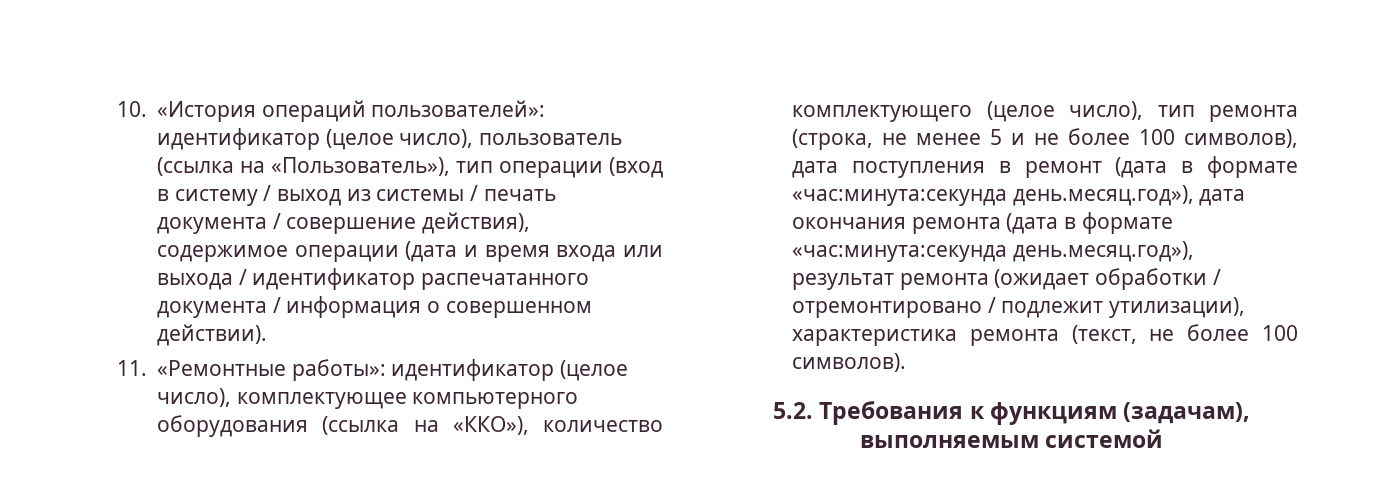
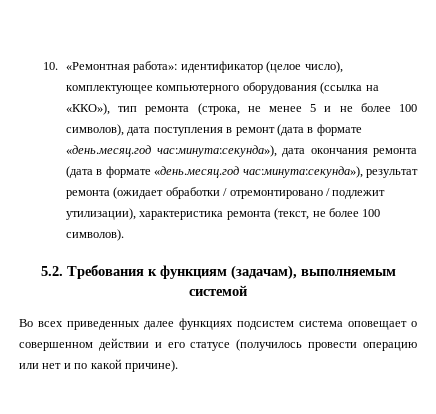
- 10. «История операций пользователей»: идентификатор (целое число), пользователь (ссылка на «Пользователь»), тип операции (вход в систему / выход из системы / печать документа / совершение действия), содержимое операции (дата и время входа или выхода / идентификатор распечатанного документа / информация о совершенном действии).
- 11. «Ремонтные работы»: идентификатор (целое число), комплектующее компьютерного оборудования (ссылка на «ККО»), количество комплектующего (целое число), тип ремонта (строка, не менее 5 и не более 100 символов), дата поступления в ремонт (дата в формате «час:минута:секунда день.месяц.год»), дата окончания ремонта (дата в формате «час:минута:секунда день.месяц.год»), результат ремонта (ожидает обработки / отремонтировано / подлежит утилизации), характеристика ремонта (текст, не более 100 символов).
+ 10. «Ремонтная работа»: идентификатор (целое число), комплектующее компьютерного оборудования (ссылка на «ККО»), тип ремонта (строка, не менее 5 и не более 100 символов), дата поступления в ремонт (дата в формате «день.месяц.год час:минута:секунда»), дата окончания ремонта (дата в формате «день.месяц.год час:минута:секунда»), результат ремонта (ожидает обработки / отремонтировано / подлежит утилизации), характеристика ремонта (текст, не более 100 символов).
+ Во всех приведенных далее функциях подсистем система оповещает о совершенном действии и его статусе (получилось провести операцию или нет и по какой причине).

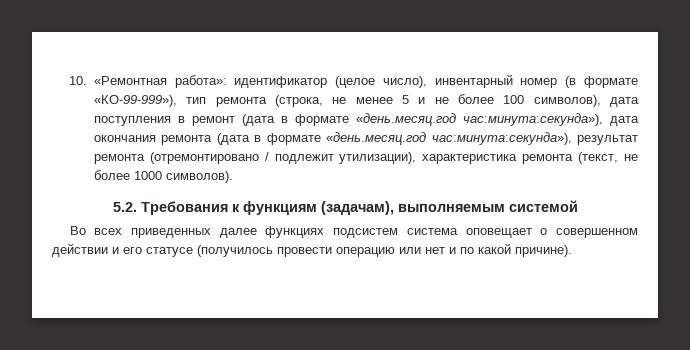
- 10. «Ремонтная работа»: идентификатор (целое число), комплектующее компьютерного оборудования (ссылка на «ККО»), тип ремонта (строка, не менее 5 и не более 100 символов), дата поступления в ремонт (дата в формате «день.месяц.год час:минута:секунда»), дата окончания ремонта (дата в формате «день.месяц.год час:минута:секунда»), результат ремонта (ожидает обработки / отремонтировано / подлежит утилизации), характеристика ремонта (текст, не более 100 символов).
+ 10. «Ремонтная работа»: идентификатор (целое число), инвентарный номер (в формате «КО-99-999»), тип ремонта (строка, не менее 5 и не более 100 символов), дата поступления в ремонт (дата в формате «день.месяц.год час:минута:секунда»), дата окончания ремонта (дата в формате «день.месяц.год час:минута:секунда»), результат ремонта (отремонтировано / подлежит утилизации), характеристика ремонта (текст, не более 1000 символов).

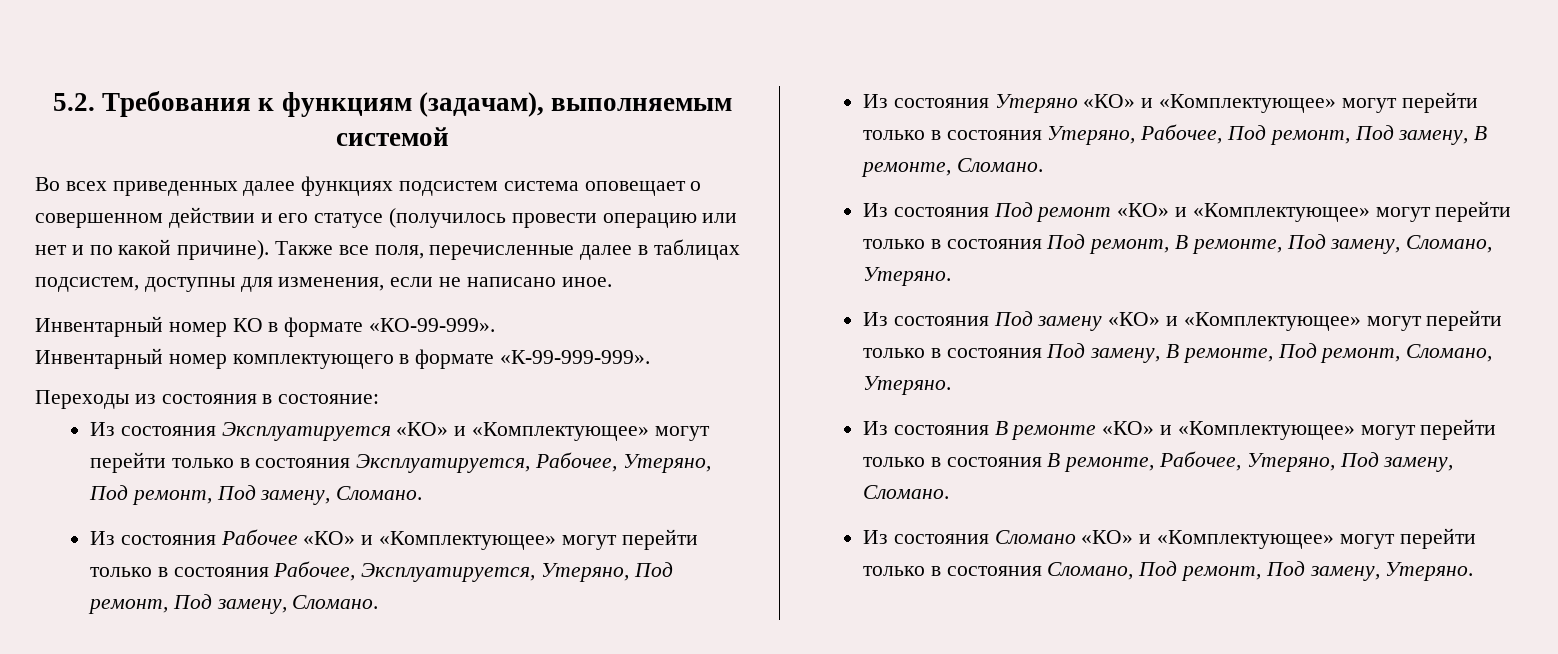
- 10. «Ремонтная работа»: идентификатор (целое число), инвентарный номер (в формате «КО-99-999»), тип ремонта (строка, не менее 5 и не более 100 символов), дата поступления в ремонт (дата в формате «день.месяц.год час:минута:секунда»), дата окончания ремонта (дата в формате «день.месяц.год час:минута:секунда»), результат ремонта (отремонтировано / подлежит утилизации), характеристика ремонта (текст, не более 1000 символов).
+ Также все поля, перечисленные далее в таблицах подсистем, доступны для изменения, если не написано иное.
+ Инвентарный номер КО в формате «КО-99-999».
+ Инвентарный номер комплектующего в формате «К-99-999-999».
+ Переходы из состояния в состояние:
+ Из состояния Эксплуатируется «КО» и «Комплектующее» могут перейти только в состояния Эксплуатируется, Рабочее, Утеряно, Под ремонт, Под замену, Сломано.
+ Из состояния Рабочее «КО» и «Комплектующее» могут перейти только в состояния Рабочее, Эксплуатируется, Утеряно, Под ремонт, Под замену, Сломано.
+ Из состояния Утеряно «КО» и «Комплектующее» могут перейти только в состояния Утеряно, Рабочее, Под ремонт, Под замену, В ремонте, Сломано.
+ Из состояния Под ремонт «КО» и «Комплектующее» могут перейти только в состояния Под ремонт, В ремонте, Под замену, Сломано, Утеряно.
+ Из состояния Под замену «КО» и «Комплектующее» могут перейти только в состояния Под замену, В ремонте, Под ремонт, Сломано, Утеряно.
+ Из состояния В ремонте «КО» и «Комплектующее» могут перейти только в состояния В ремонте, Рабочее, Утеряно, Под замену, Сломано.
+ Из состояния Сломано «КО» и «Комплектующее» могут перейти только в состояния Сломано, Под ремонт, Под замену, Утеряно.

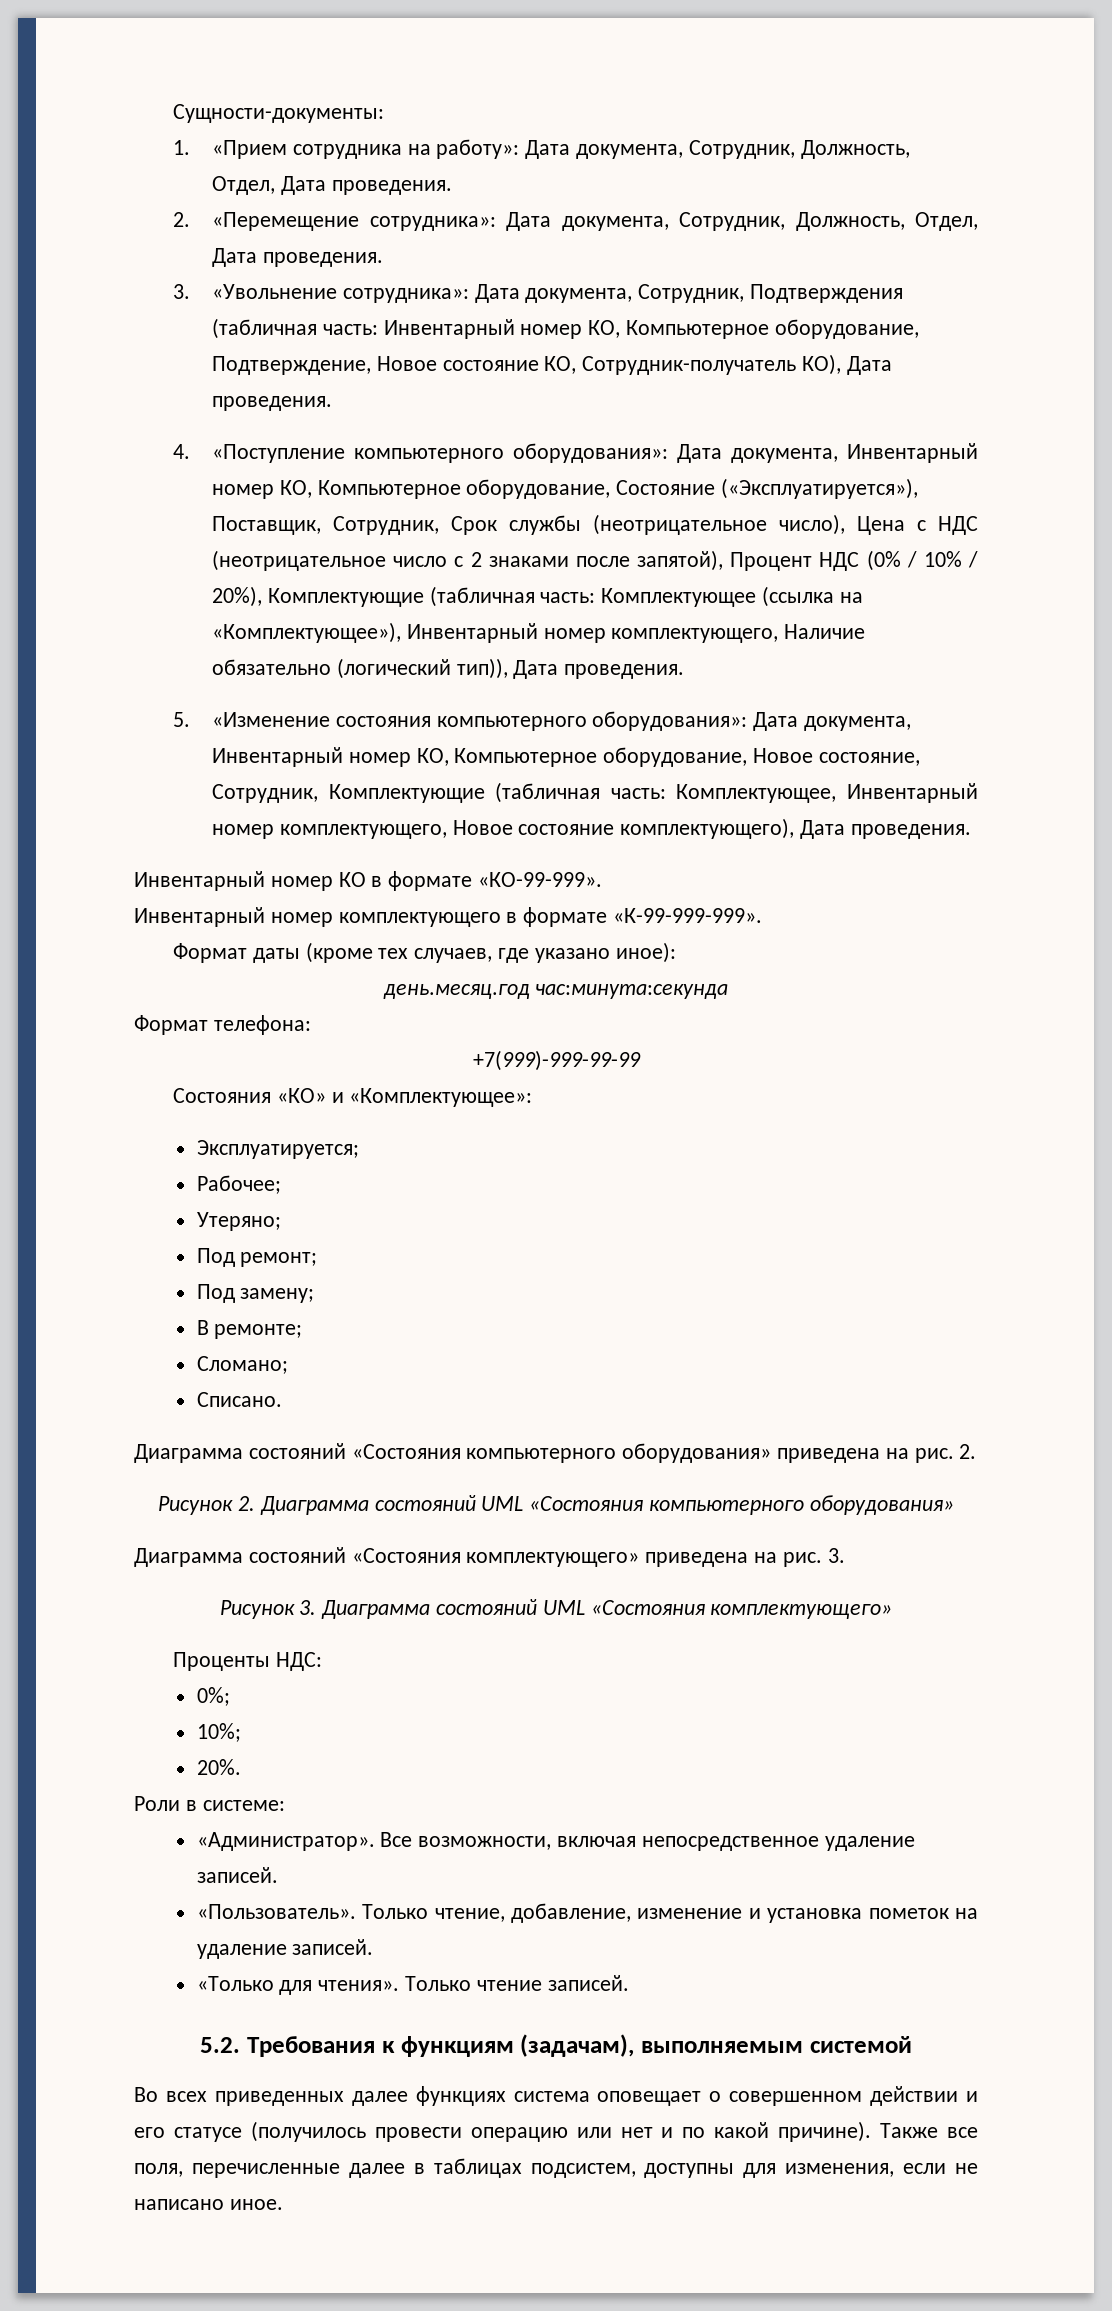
+ Сущности-документы:
+ 1. «Прием сотрудника на работу»: Дата документа, Сотрудник, Должность, Отдел, Дата проведения.
+ 2. «Перемещение сотрудника»: Дата документа, Сотрудник, Должность, Отдел, Дата проведения.
+ 3. «Увольнение сотрудника»: Дата документа, Сотрудник, Подтверждения (табличная часть: Инвентарный номер КО, Компьютерное оборудование, Подтверждение, Новое состояние КО, Сотрудник-получатель КО), Дата проведения.
+ 4. «Поступление компьютерного оборудования»: Дата документа, Инвентарный номер КО, Компьютерное оборудование, Состояние («Эксплуатируется»), Поставщик, Сотрудник, Срок службы (неотрицательное число), Цена с НДС (неотрицательное число с 2 знаками после запятой), Процент НДС (0% / 10% / 20%), Комплектующие (табличная часть: Комплектующее (ссылка на «Комплектующее»), Инвентарный номер комплектующего, Наличие обязательно (логический тип)), Дата проведения.
+ 5. «Изменение состояния компьютерного оборудования»: Дата документа, Инвентарный номер КО, Компьютерное оборудование, Новое состояние, Сотрудник, Комплектующие (табличная часть: Комплектующее, Инвентарный номер комплектующего, Новое состояние комплектующего), Дата проведения.
+ Инвентарный номер КО в формате «КО-99-999».
+ Инвентарный номер комплектующего в формате «К-99-999-999».
+ Формат даты (кроме тех случаев, где указано иное):
+ день.месяц.год час:минута:секунда
+ Формат телефона:
+ +7(999)-999-99-99
+ Состояния «КО» и «Комплектующее»:
+ Эксплуатируется;
+ Рабочее;
+ Утеряно;
+ Под ремонт;
+ Под замену;
+ В ремонте;
+ Сломано;
+ Списано.
+ Диаграмма состояний «Состояния компьютерного оборудования» приведена на рис. 2.
+ Рисунок 2. Диаграмма состояний UML «Состояния компьютерного оборудования»
+ Диаграмма состояний «Состояния комплектующего» приведена на рис. 3.
+ Рисунок 3. Диаграмма состояний UML «Состояния комплектующего»
+ Проценты НДС:
+ 0%;
+ 10%;
+ 20%.
+ Роли в системе:
+ «Администратор». Все возможности, включая непосредственное удаление записей.
+ «Пользователь». Только чтение, добавление, изменение и установка пометок на удаление записей.
+ «Только для чтения». Только чтение записей.
- Во всех приведенных далее функциях подсистем система оповещает о совершенном действии и его статусе (получилось провести операцию или нет и по какой причине).
+ Во всех приведенных далее функциях система оповещает о совершенном действии и его статусе (получилось провести операцию или нет и по какой причине).
- Инвентарный номер КО в формате «КО-99-999».
- Инвентарный номер комплектующего в формате «К-99-999-999».
- Переходы из состояния в состояние:
- Из состояния Эксплуатируется «КО» и «Комплектующее» могут перейти только в состояния Эксплуатируется, Рабочее, Утеряно, Под ремонт, Под замену, Сломано.
- Из состояния Рабочее «КО» и «Комплектующее» могут перейти только в состояния Рабочее, Эксплуатируется, Утеряно, Под ремонт, Под замену, Сломано.
- Из состояния Утеряно «КО» и «Комплектующее» могут перейти только в состояния Утеряно, Рабочее, Под ремонт, Под замену, В ремонте, Сломано.
- Из состояния Под ремонт «КО» и «Комплектующее» могут перейти только в состояния Под ремонт, В ремонте, Под замену, Сломано, Утеряно.
- Из состояния Под замену «КО» и «Комплектующее» могут перейти только в состояния Под замену, В ремонте, Под ремонт, Сломано, Утеряно.
- Из состояния В ремонте «КО» и «Комплектующее» могут перейти только в состояния В ремонте, Рабочее, Утеряно, Под замену, Сломано.
- Из состояния Сломано «КО» и «Комплектующее» могут перейти только в состояния Сломано, Под ремонт, Под замену, Утеряно.

